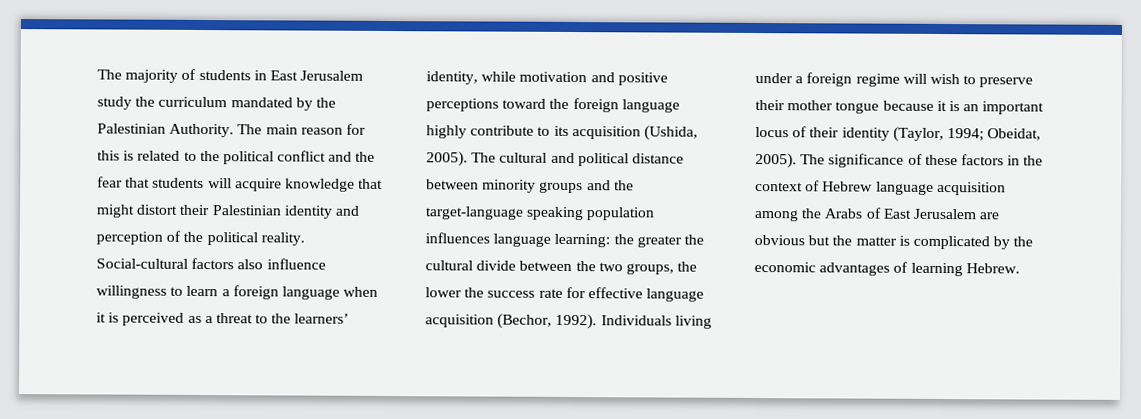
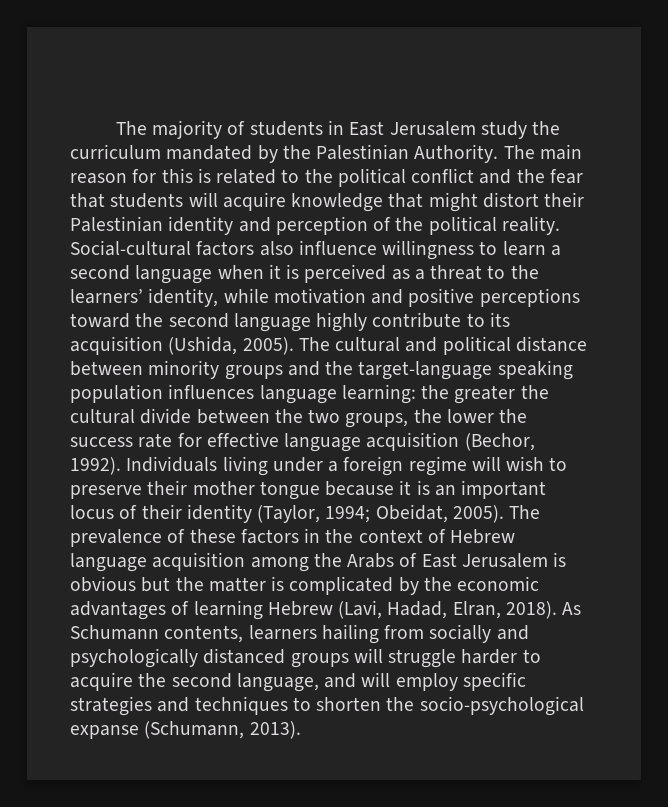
- Social-cultural factors also influence willingness to learn a foreign language when it is perceived as a threat to the learners’ identity, while motivation and positive perceptions toward the foreign language highly contribute to its acquisition (Ushida, 2005).
+ Social-cultural factors also influence willingness to learn a second language when it is perceived as a threat to the learners’ identity, while motivation and positive perceptions toward the second language highly contribute to its acquisition (Ushida, 2005).
- The significance of these factors in the context of Hebrew language acquisition among the Arabs of East Jerusalem are obvious but the matter is complicated by the economic advantages of learning Hebrew.
+ The prevalence of these factors in the context of Hebrew language acquisition among the Arabs of East Jerusalem is obvious but the matter is complicated by the economic advantages of learning Hebrew (Lavi, Hadad, Elran, 2018). As Schumann contents, learners hailing from socially and psychologically distanced groups will struggle harder to acquire the second language, and will employ specific strategies and techniques to shorten the socio-psychological expanse (Schumann, 2013).

